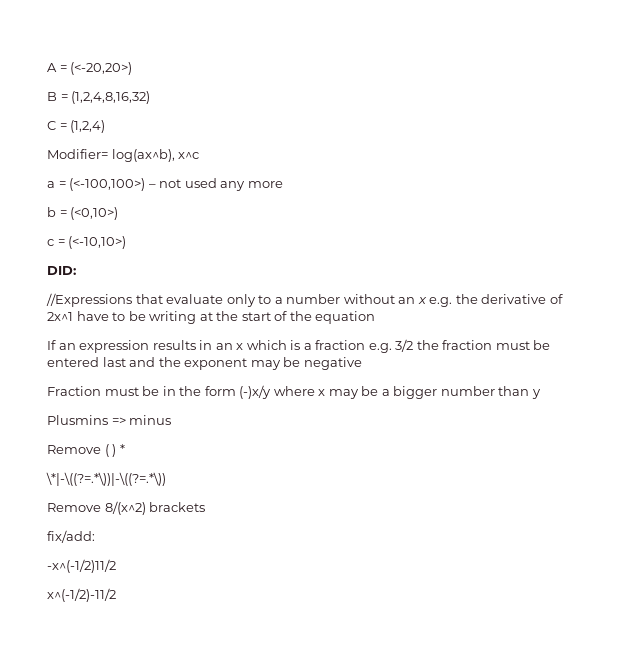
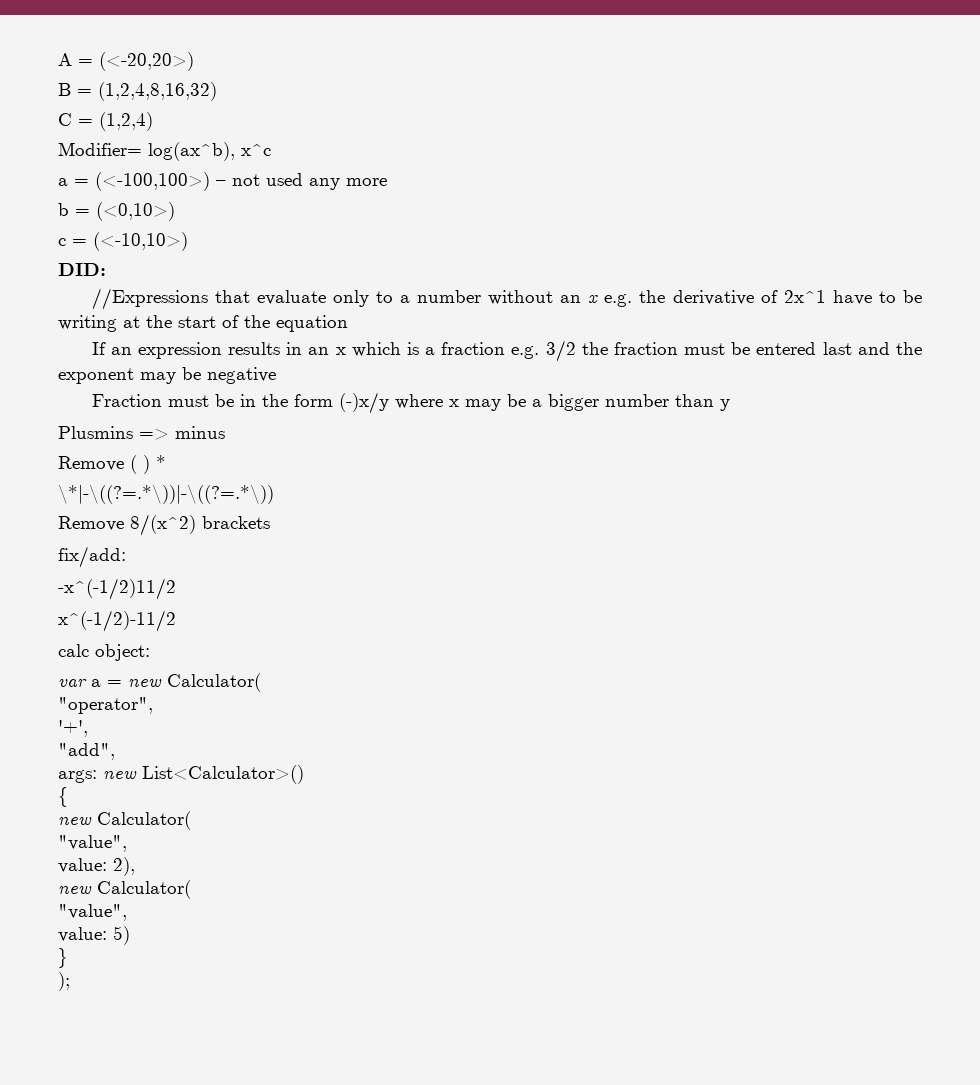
+ calc object:
+ var a = new Calculator(
+ "operator",
+ '+',
+ "add",
+ args: new List<Calculator>()
+ {
+ new Calculator(
+ "value",
+ value: 2),
+ new Calculator(
+ "value",
+ value: 5)
+ }
+ );

